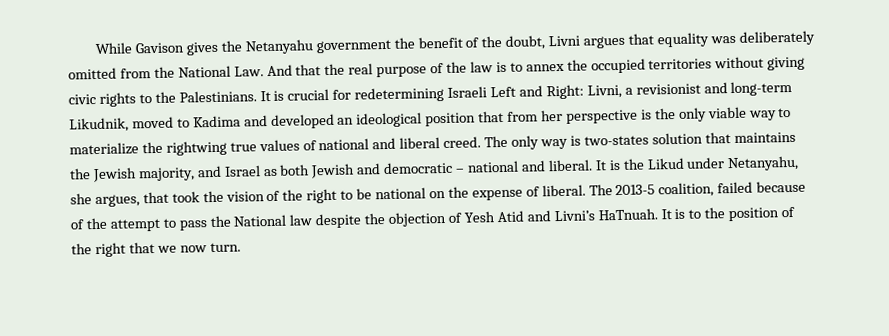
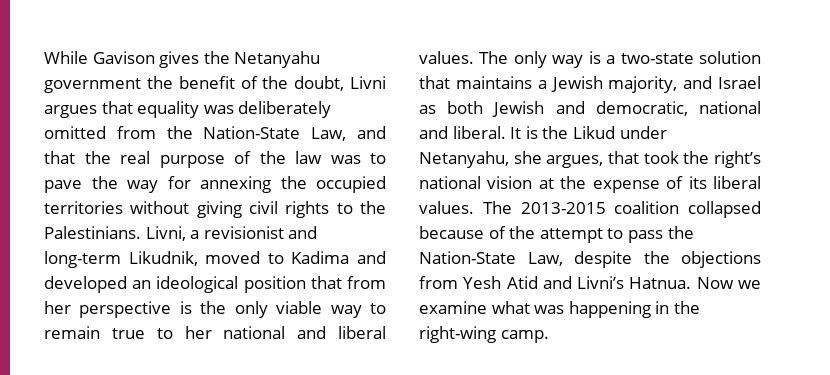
- While Gavison gives the Netanyahu government the benefit of the doubt, Livni argues that equality was deliberately omitted from the National Law. And that the real purpose of the law is to annex the occupied territories without giving civic rights to the Palestinians.
+ While Gavison gives the Netanyahu government the benefit of the doubt, Livni argues that equality was deliberately omitted from the Nation-State Law, and that the real purpose of the law was to pave the way for annexing the occupied territories without giving civil rights to the Palestinians.
- It is crucial for redetermining Israeli Left and Right: Livni, a revisionist and long-term Likudnik, moved to Kadima and developed an ideological position that from her perspective is the only viable way to materialize the rightwing true values of national and liberal creed.
+ Livni, a revisionist and long-term Likudnik, moved to Kadima and developed an ideological position that from her perspective is the only viable way to remain true to her national and liberal values.
- The only way is two-states solution that maintains the Jewish majority, and Israel as both Jewish and democratic – national and liberal.
+ The only way is a two-state solution that maintains a Jewish majority, and Israel as both Jewish and democratic, national and liberal.
- It is the Likud under Netanyahu, she argues, that took the vision of the right to be national on the expense of liberal. The 2013-5 coalition, failed because of the attempt to pass the National law despite the objection of Yesh Atid and Livni’s HaTnuah. It is to the position of the right that we now turn.
+ It is the Likud under Netanyahu, she argues, that took the right’s national vision at the expense of its liberal values. The 2013-2015 coalition collapsed because of the attempt to pass the Nation-State Law, despite the objections from Yesh Atid and Livni’s Hatnua. Now we examine what was happening in the right-wing camp.

